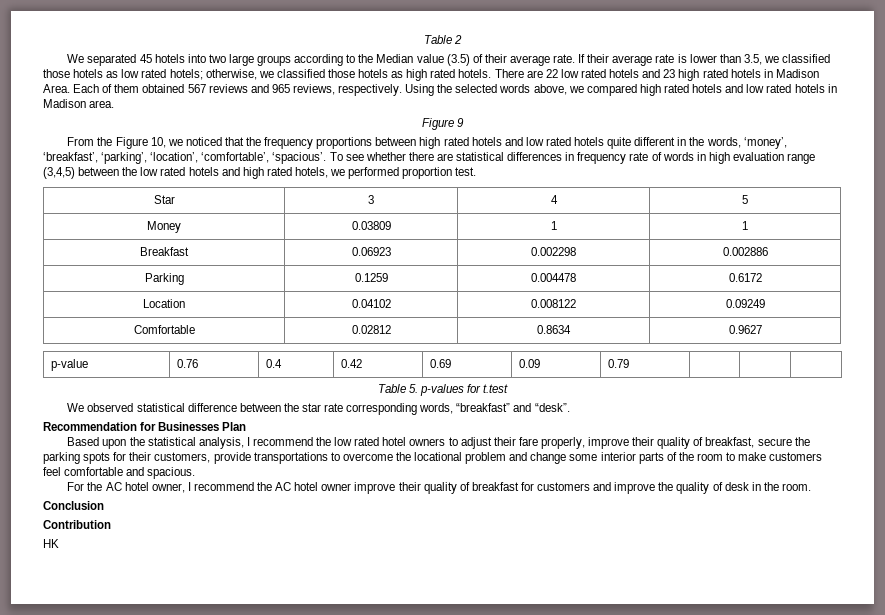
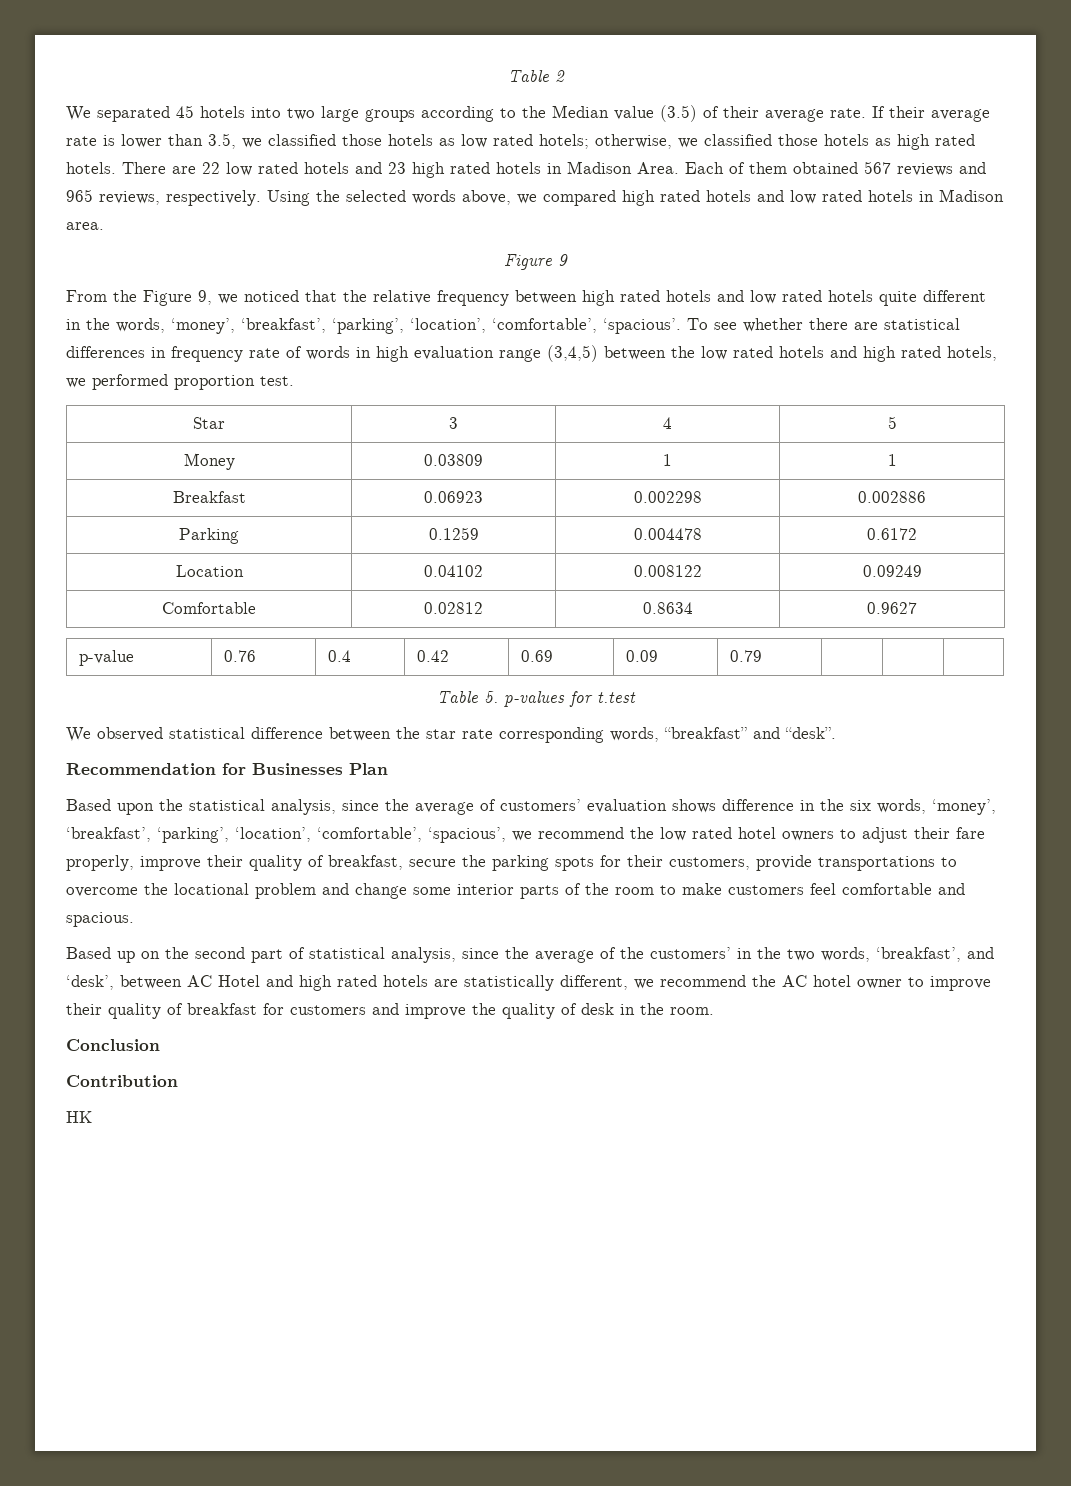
- From the Figure 10, we noticed that the frequency proportions between high rated hotels and low rated hotels quite different in the words, ‘money’, ‘breakfast’, ‘parking’, ‘location’, ‘comfortable’, ‘spacious’.
+ From the Figure 9, we noticed that the relative frequency between high rated hotels and low rated hotels quite different in the words, ‘money’, ‘breakfast’, ‘parking’, ‘location’, ‘comfortable’, ‘spacious’.
- Based upon the statistical analysis, I recommend the low rated hotel owners to adjust their fare properly, improve their quality of breakfast, secure the parking spots for their customers, provide transportations to overcome the locational problem and change some interior parts of the room to make customers feel comfortable and spacious.
+ Based upon the statistical analysis, since the average of customers’ evaluation shows difference in the six words, ‘money’, ‘breakfast’, ‘parking’, ‘location’, ‘comfortable’, ‘spacious’, we recommend the low rated hotel owners to adjust their fare properly, improve their quality of breakfast, secure the parking spots for their customers, provide transportations to overcome the locational problem and change some interior parts of the room to make customers feel comfortable and spacious.
- For the AC hotel owner, I recommend the AC hotel owner improve their quality of breakfast for customers and improve the quality of desk in the room.
+ Based up on the second part of statistical analysis, since the average of the customers’ in the two words, ‘breakfast’, and ‘desk’, between AC Hotel and high rated hotels are statistically different, we recommend the AC hotel owner to improve their quality of breakfast for customers and improve the quality of desk in the room.

